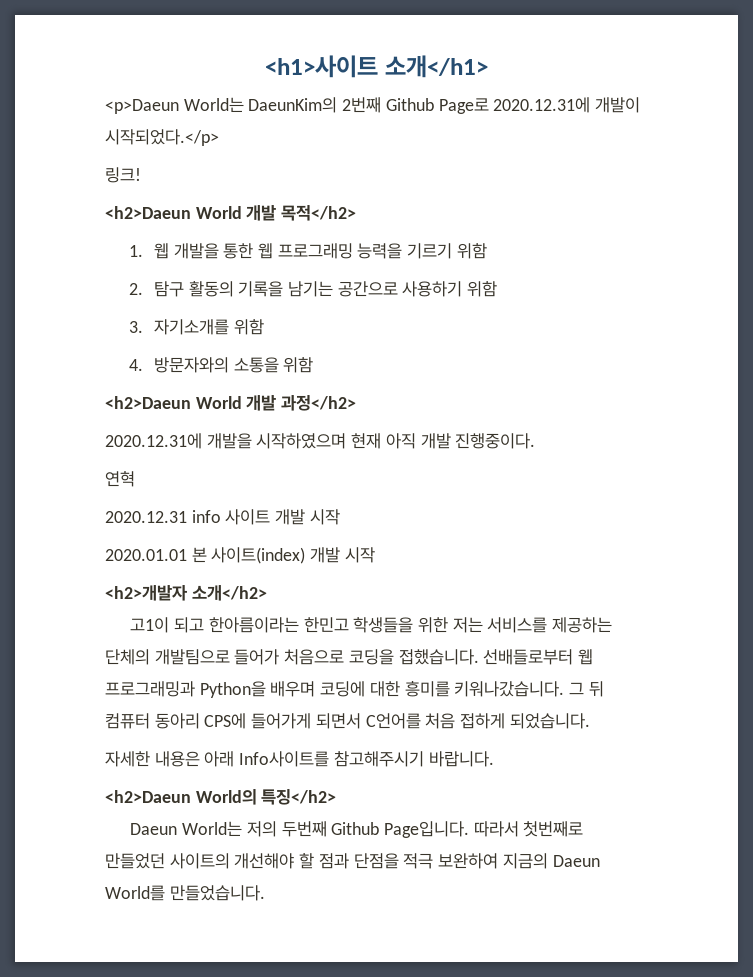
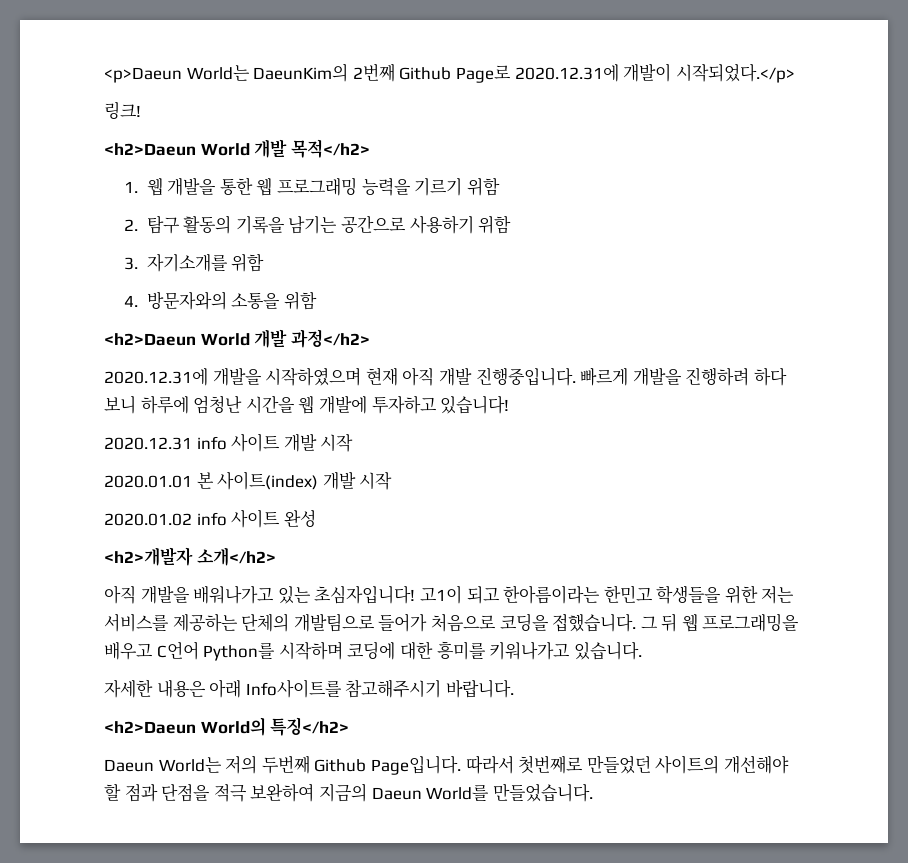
- <h1>사이트 소개</h1>
- 2020.12.31에 개발을 시작하였으며 현재 아직 개발 진행중이다.
- 연혁
+ 2020.12.31에 개발을 시작하였으며 현재 아직 개발 진행중입니다. 빠르게 개발을 진행하려 하다 보니 하루에 엄청난 시간을 웹 개발에 투자하고 있습니다!
+ 2020.01.02 info 사이트 완성
  <h2>개발자 소개</h2>
- 고1이 되고 한아름이라는 한민고 학생들을 위한 저는 서비스를 제공하는 단체의 개발팀으로 들어가 처음으로 코딩을 접했습니다.
+ 아직 개발을 배워나가고 있는 초심자입니다! 고1이 되고 한아름이라는 한민고 학생들을 위한 저는 서비스를 제공하는 단체의 개발팀으로 들어가 처음으로 코딩을 접했습니다.
- 선배들로부터 웹 프로그래밍과 Python을 배우며 코딩에 대한 흥미를 키워나갔습니다. 그 뒤 컴퓨터 동아리 CPS에 들어가게 되면서 C언어를 처음 접하게 되었습니다.
+ 그 뒤 웹 프로그래밍을 배우고 C언어 Python를 시작하며 코딩에 대한 흥미를 키워나가고 있습니다.

